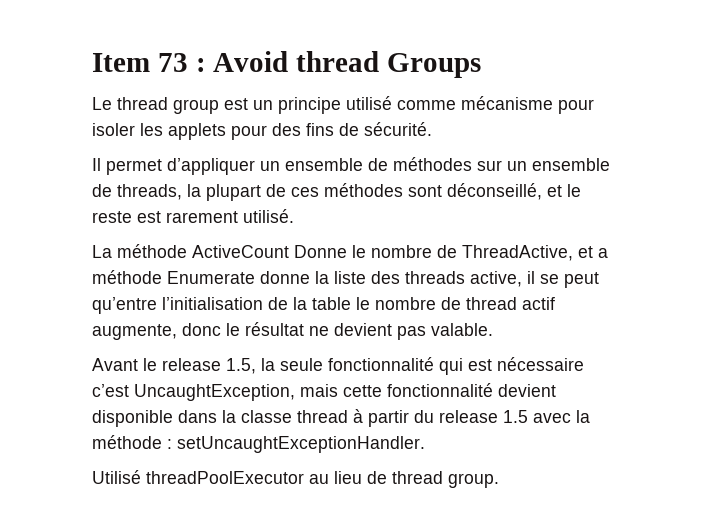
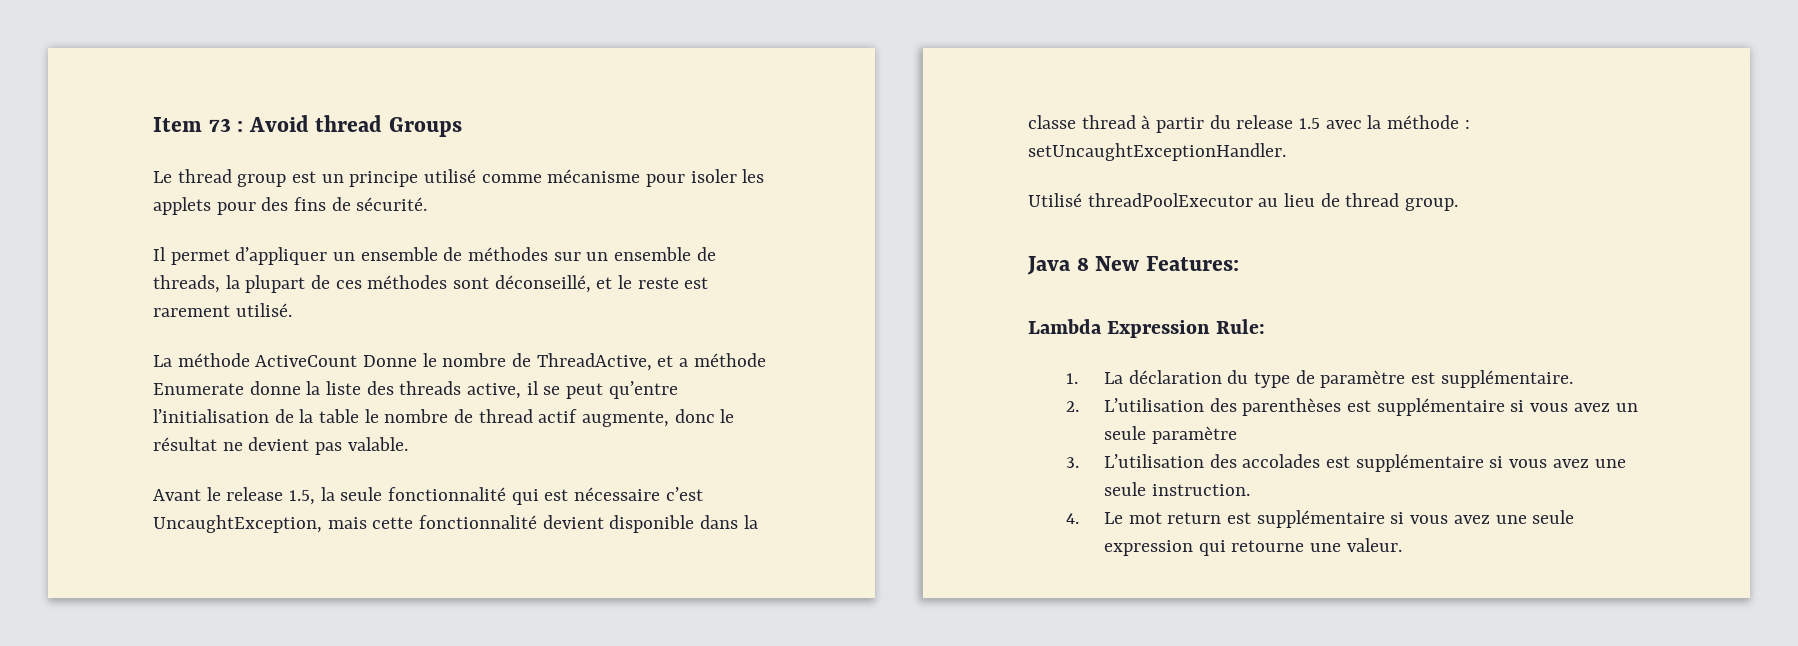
+ Java 8 New Features:
+ Lambda Expression Rule:
+ 1. La déclaration du type de paramètre est supplémentaire.
+ 2. L’utilisation des parenthèses est supplémentaire si vous avez un seule paramètre
+ 3. L’utilisation des accolades est supplémentaire si vous avez une seule instruction.
+ 4. Le mot return est supplémentaire si vous avez une seule expression qui retourne une valeur.

